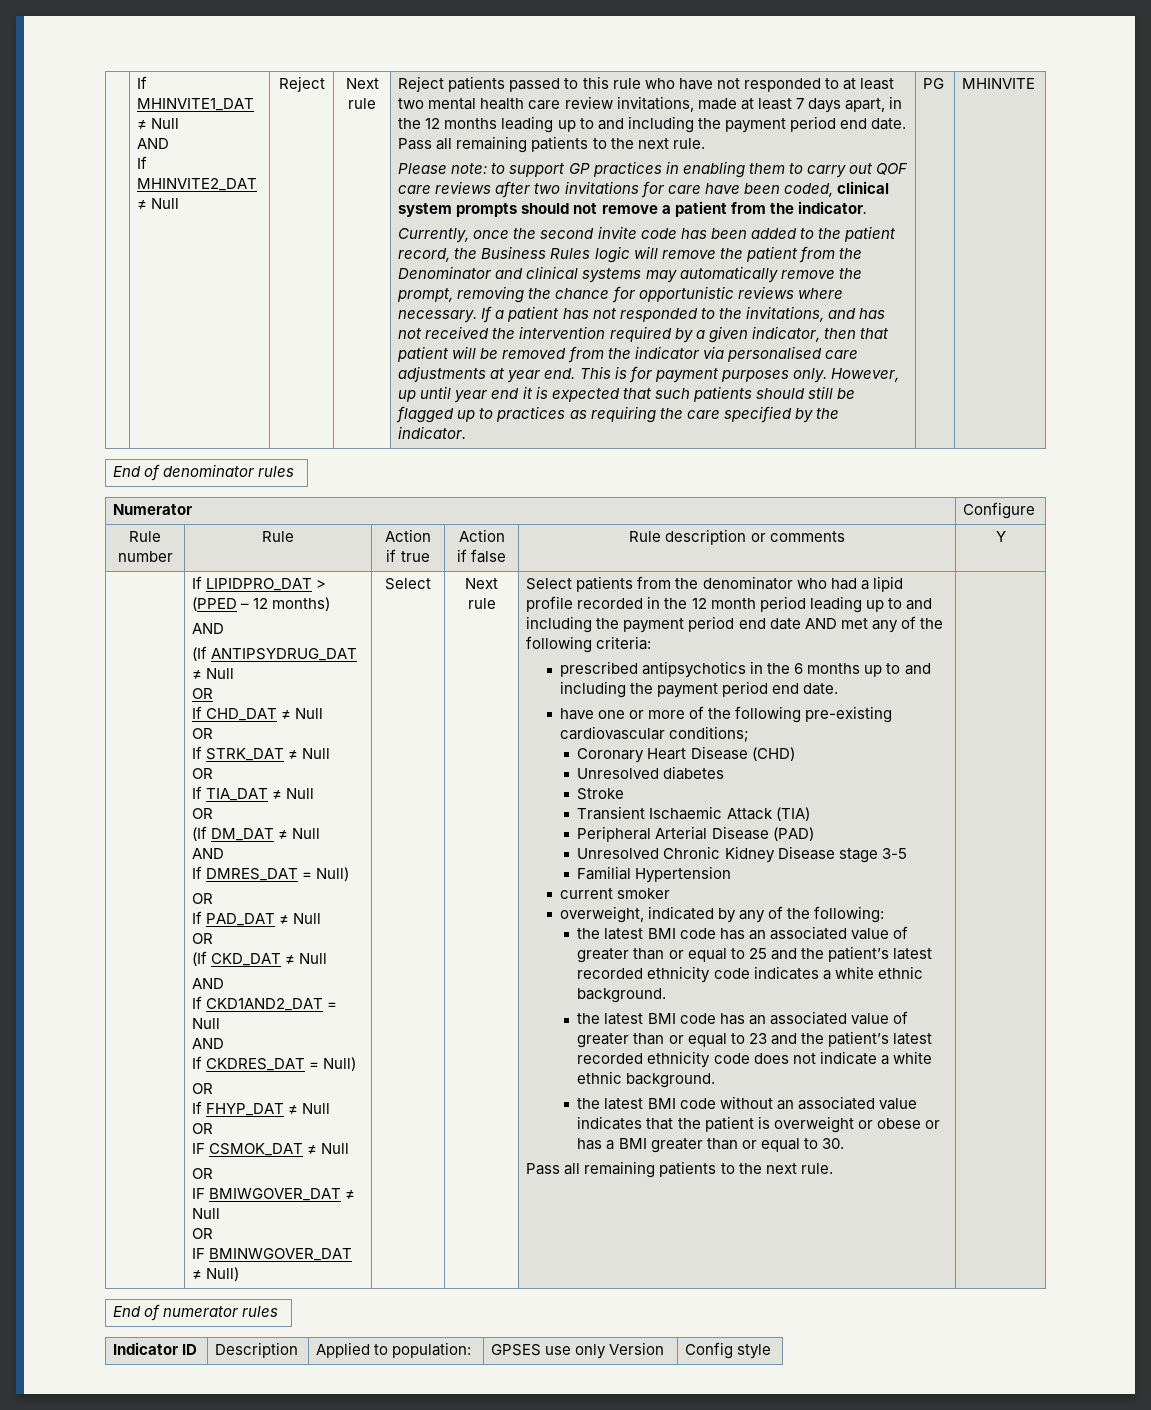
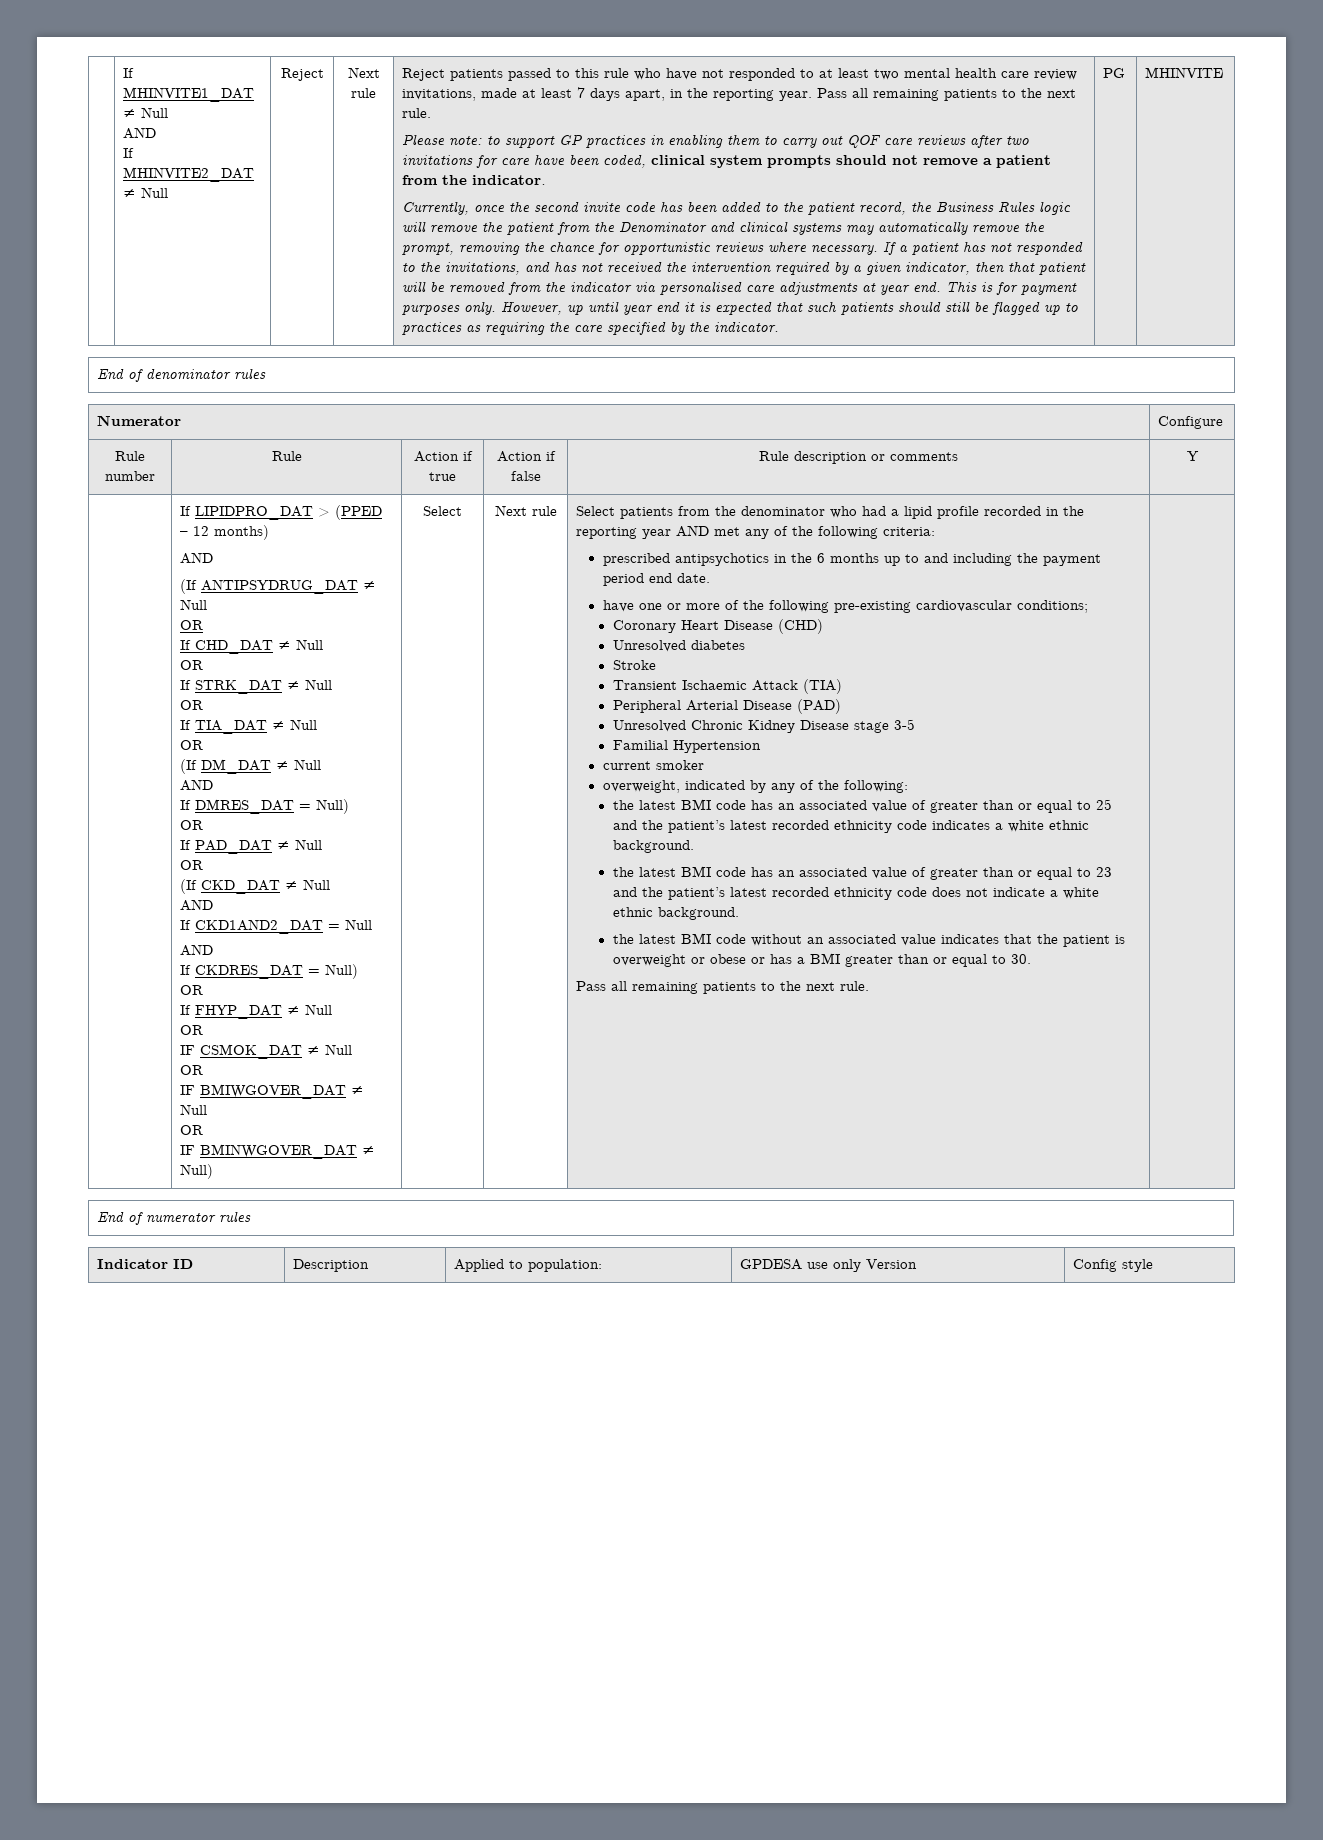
- Reject patients passed to this rule who have not responded to at least two mental health care review invitations, made at least 7 days apart, in the 12 months leading up to and including the payment period end date.
+ Reject patients passed to this rule who have not responded to at least two mental health care review invitations, made at least 7 days apart, in the reporting year.
- Select patients from the denominator who had a lipid profile recorded in the 12 month period leading up to and including the payment period end date AND met any of the following criteria:
+ Select patients from the denominator who had a lipid profile recorded in the reporting year AND met any of the following criteria:
- Indicator ID | Description | Applied to population: | GPSES use only Version | Config style
+ Indicator ID | Description | Applied to population: | GPDESA use only Version | Config style

